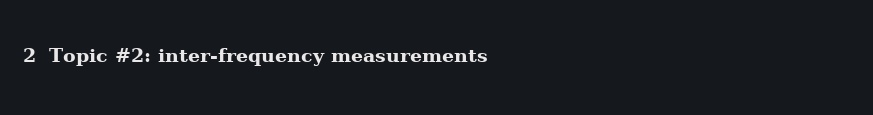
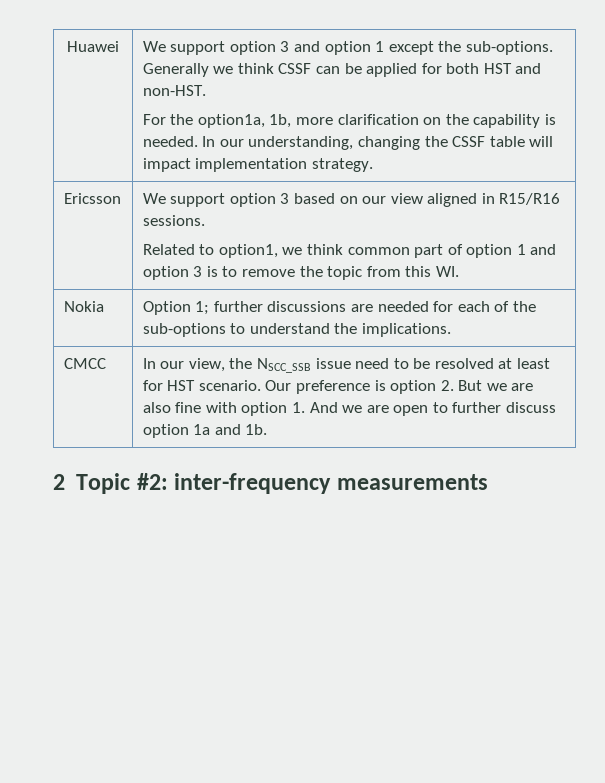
+ Huawei | We support option 3 and option 1 except the sub-options. Generally we think CSSF can be applied for both HST and non-HST.
+ For the option1a, 1b, more clarification on the capability is needed. In our understanding, changing the CSSF table will impact implementation strategy.
+ Ericsson | We support option 3 based on our view aligned in R15/R16 sessions.
+ Related to option1, we think common part of option 1 and option 3 is to remove the topic from this WI.
+ Nokia | Option 1; further discussions are needed for each of the sub-options to understand the implications.
+ CMCC | In our view, the NSCC_SSB issue need to be resolved at least for HST scenario. Our preference is option 2. But we are also fine with option 1. And we are open to further discuss option 1a and 1b.

